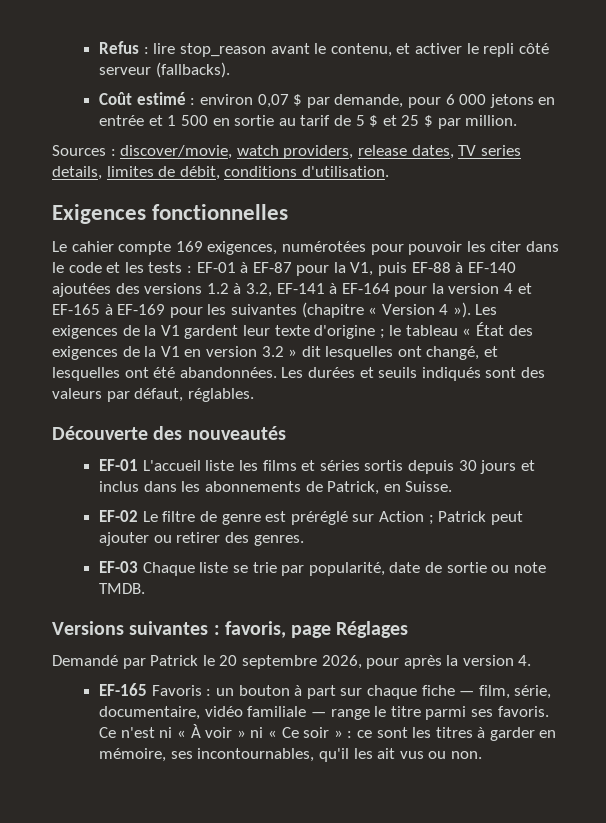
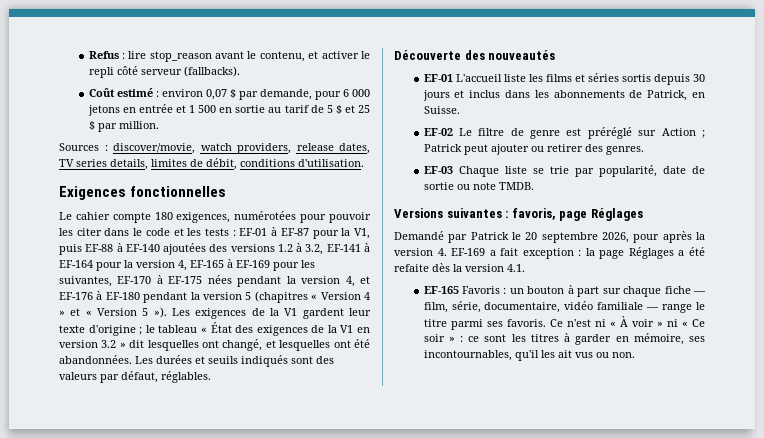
- Le cahier compte 169 exigences, numérotées pour pouvoir les citer dans le code et les tests : EF-01 à EF-87 pour la V1, puis EF-88 à EF-140 ajoutées des versions 1.2 à 3.2, EF-141 à EF-164 pour la version 4 et EF-165 à EF-169 pour les suivantes (chapitre « Version 4 »).
+ Le cahier compte 180 exigences, numérotées pour pouvoir les citer dans le code et les tests : EF-01 à EF-87 pour la V1, puis EF-88 à EF-140 ajoutées des versions 1.2 à 3.2, EF-141 à EF-164 pour la version 4, EF-165 à EF-169 pour les suivantes, EF-170 à EF-175 nées pendant la version 4, et EF-176 à EF-180 pendant la version 5 (chapitres « Version 4 » et « Version 5 »).
- Demandé par Patrick le 20 septembre 2026, pour après la version 4.
+ Demandé par Patrick le 20 septembre 2026, pour après la version 4. EF-169 a fait exception : la page Réglages a été refaite dès la version 4.1.

